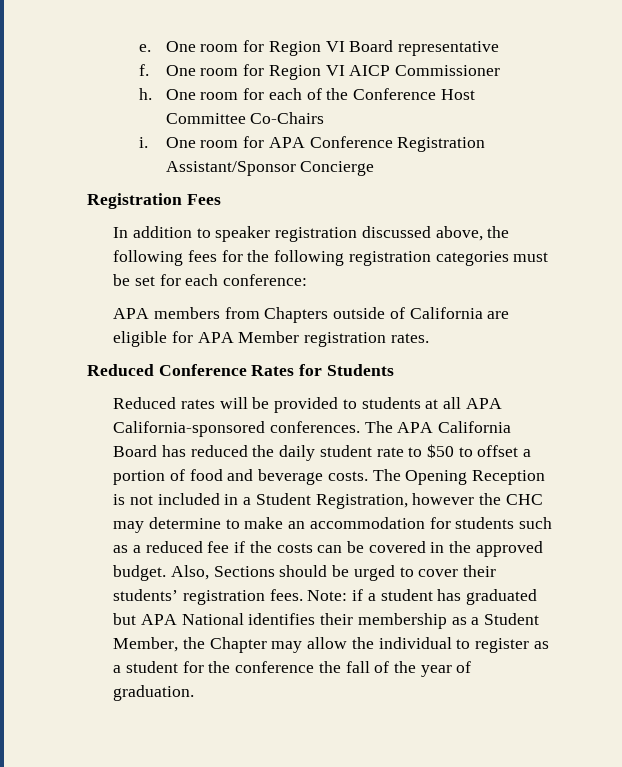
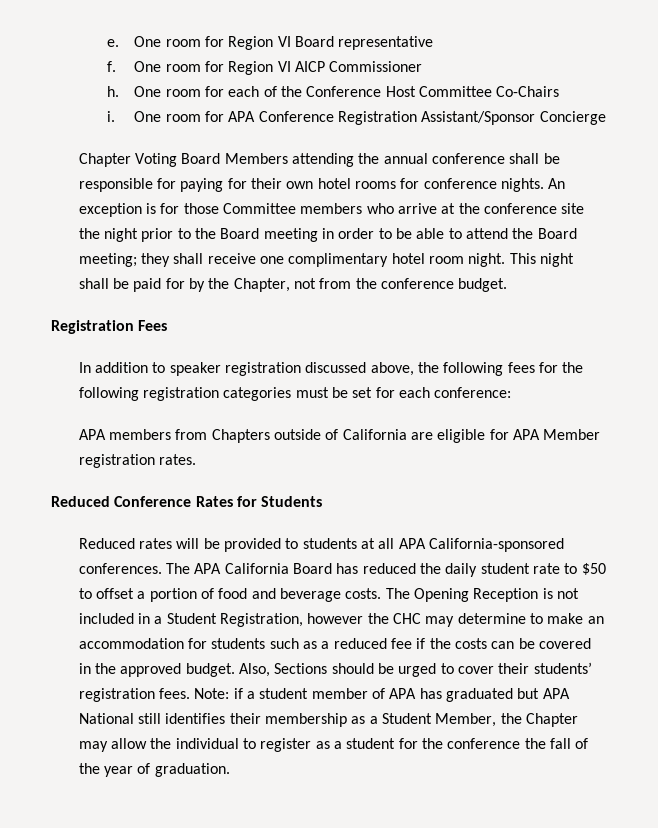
+ Chapter Voting Board Members attending the annual conference shall be responsible for paying for their own hotel rooms for conference nights. An exception is for those Committee members who arrive at the conference site the night prior to the Board meeting in order to be able to attend the Board meeting; they shall receive one complimentary hotel room night. This night shall be paid for by the Chapter, not from the conference budget.
- Note: if a student has graduated but APA National identifies their membership as a Student Member, the Chapter may allow the individual to register as a student for the conference the fall of the year of graduation.
+ Note: if a student member of APA has graduated but APA National still identifies their membership as a Student Member, the Chapter may allow the individual to register as a student for the conference the fall of the year of graduation.

